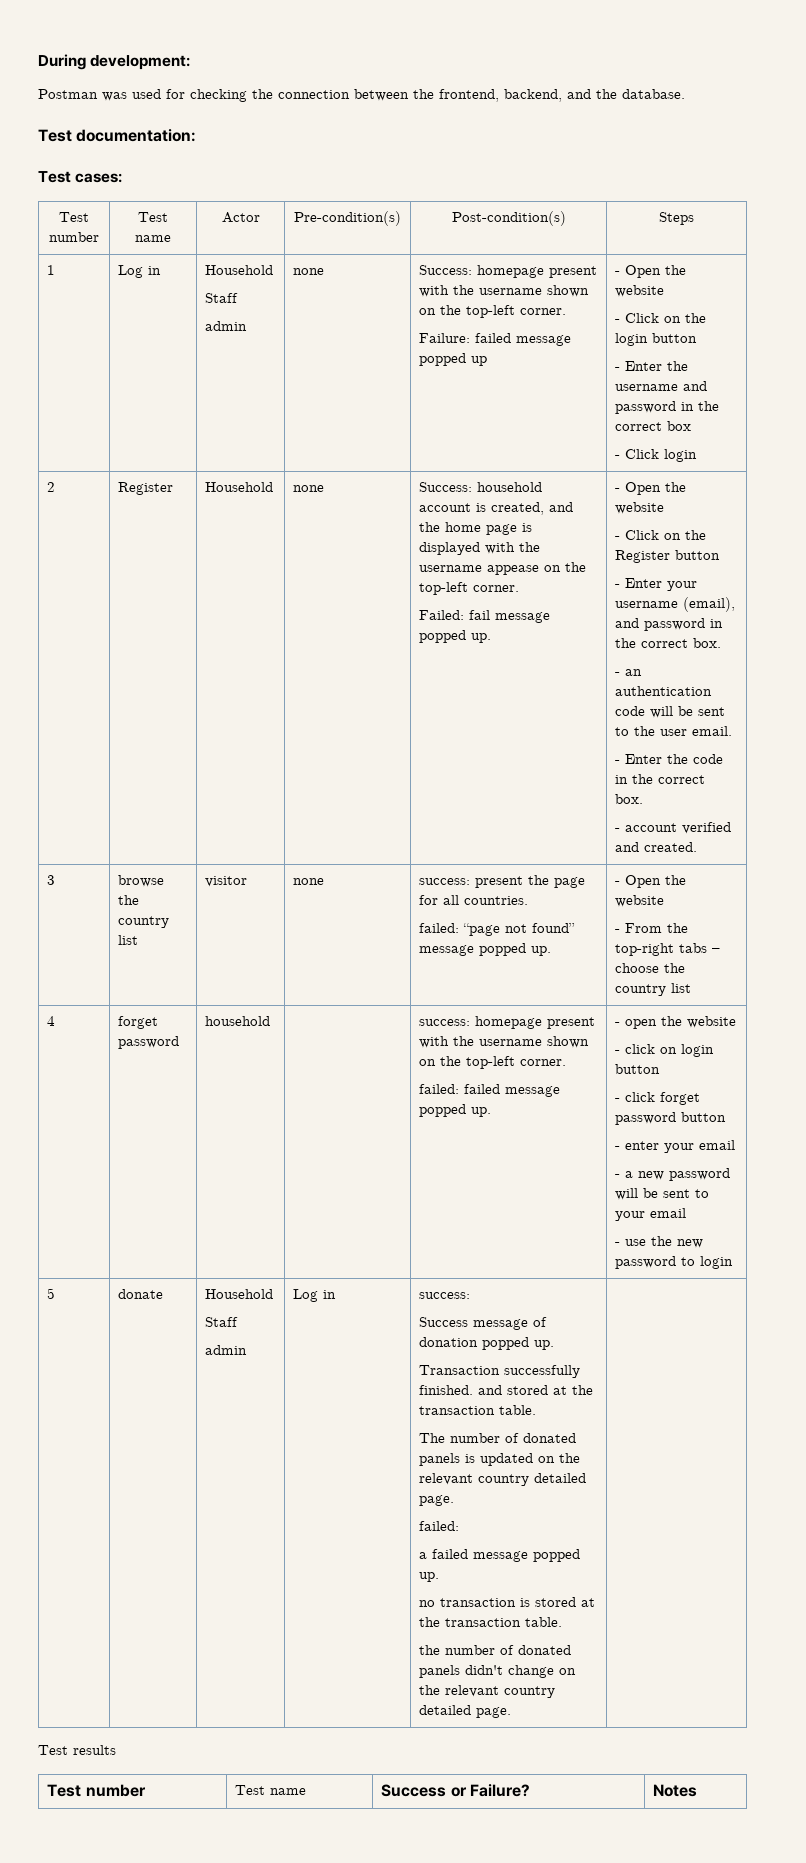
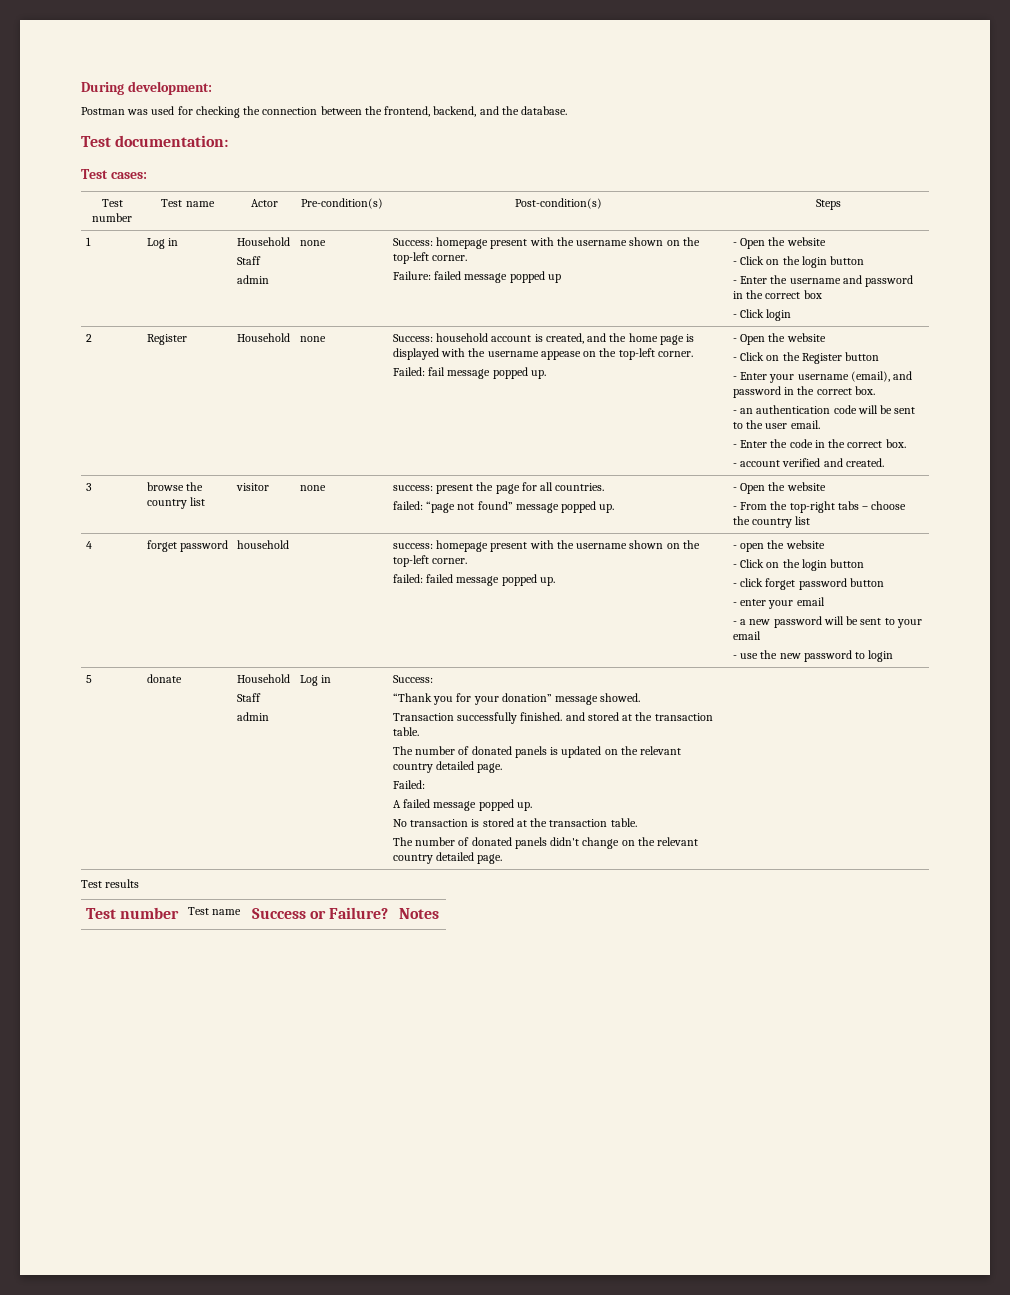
  - open the website
- - click on login button
+ - Click on the login button
- Log in | success:
- Success message of donation popped up.
+ Log in | Success:
+ “Thank you for your donation” message showed.
  The number of donated panels is updated on the relevant country detailed page.
- failed:
- a failed message popped up.
+ Failed:
+ A failed message popped up.
- no transaction is stored at the transaction table.
+ No transaction is stored at the transaction table.
- the number of donated panels didn't change on the relevant country detailed page.
+ The number of donated panels didn't change on the relevant country detailed page.

